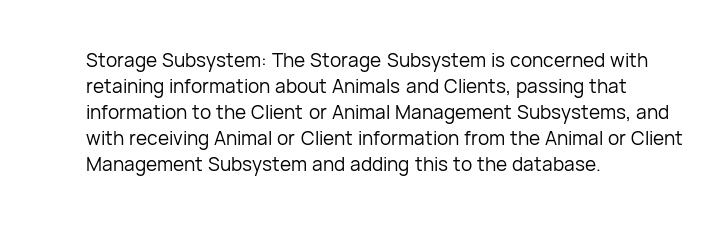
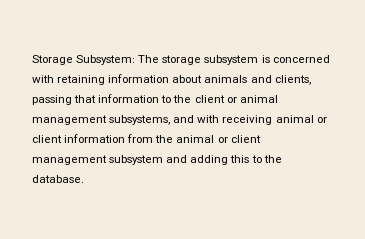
- Storage Subsystem: The Storage Subsystem is concerned with retaining information about Animals and Clients, passing that information to the Client or Animal Management Subsystems, and with receiving Animal or Client information from the Animal or Client Management Subsystem and adding this to the database.
+ Storage Subsystem: The storage subsystem is concerned with retaining information about animals and clients, passing that information to the client or animal management subsystems, and with receiving animal or client information from the animal or client management subsystem and adding this to the database.

